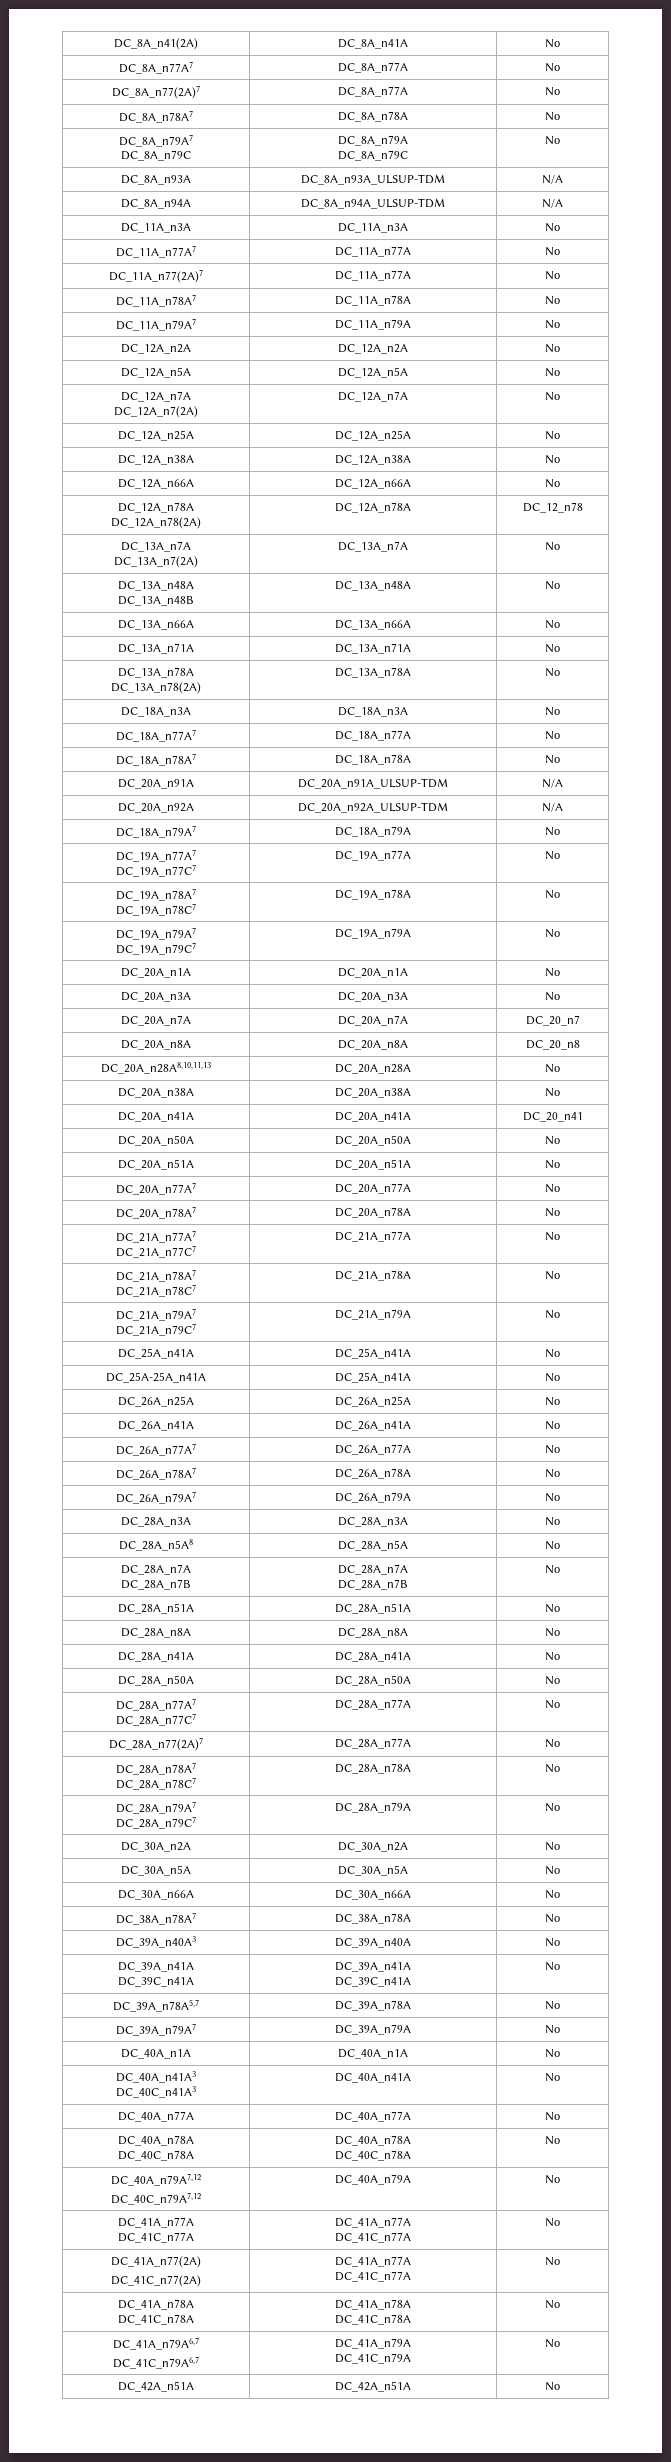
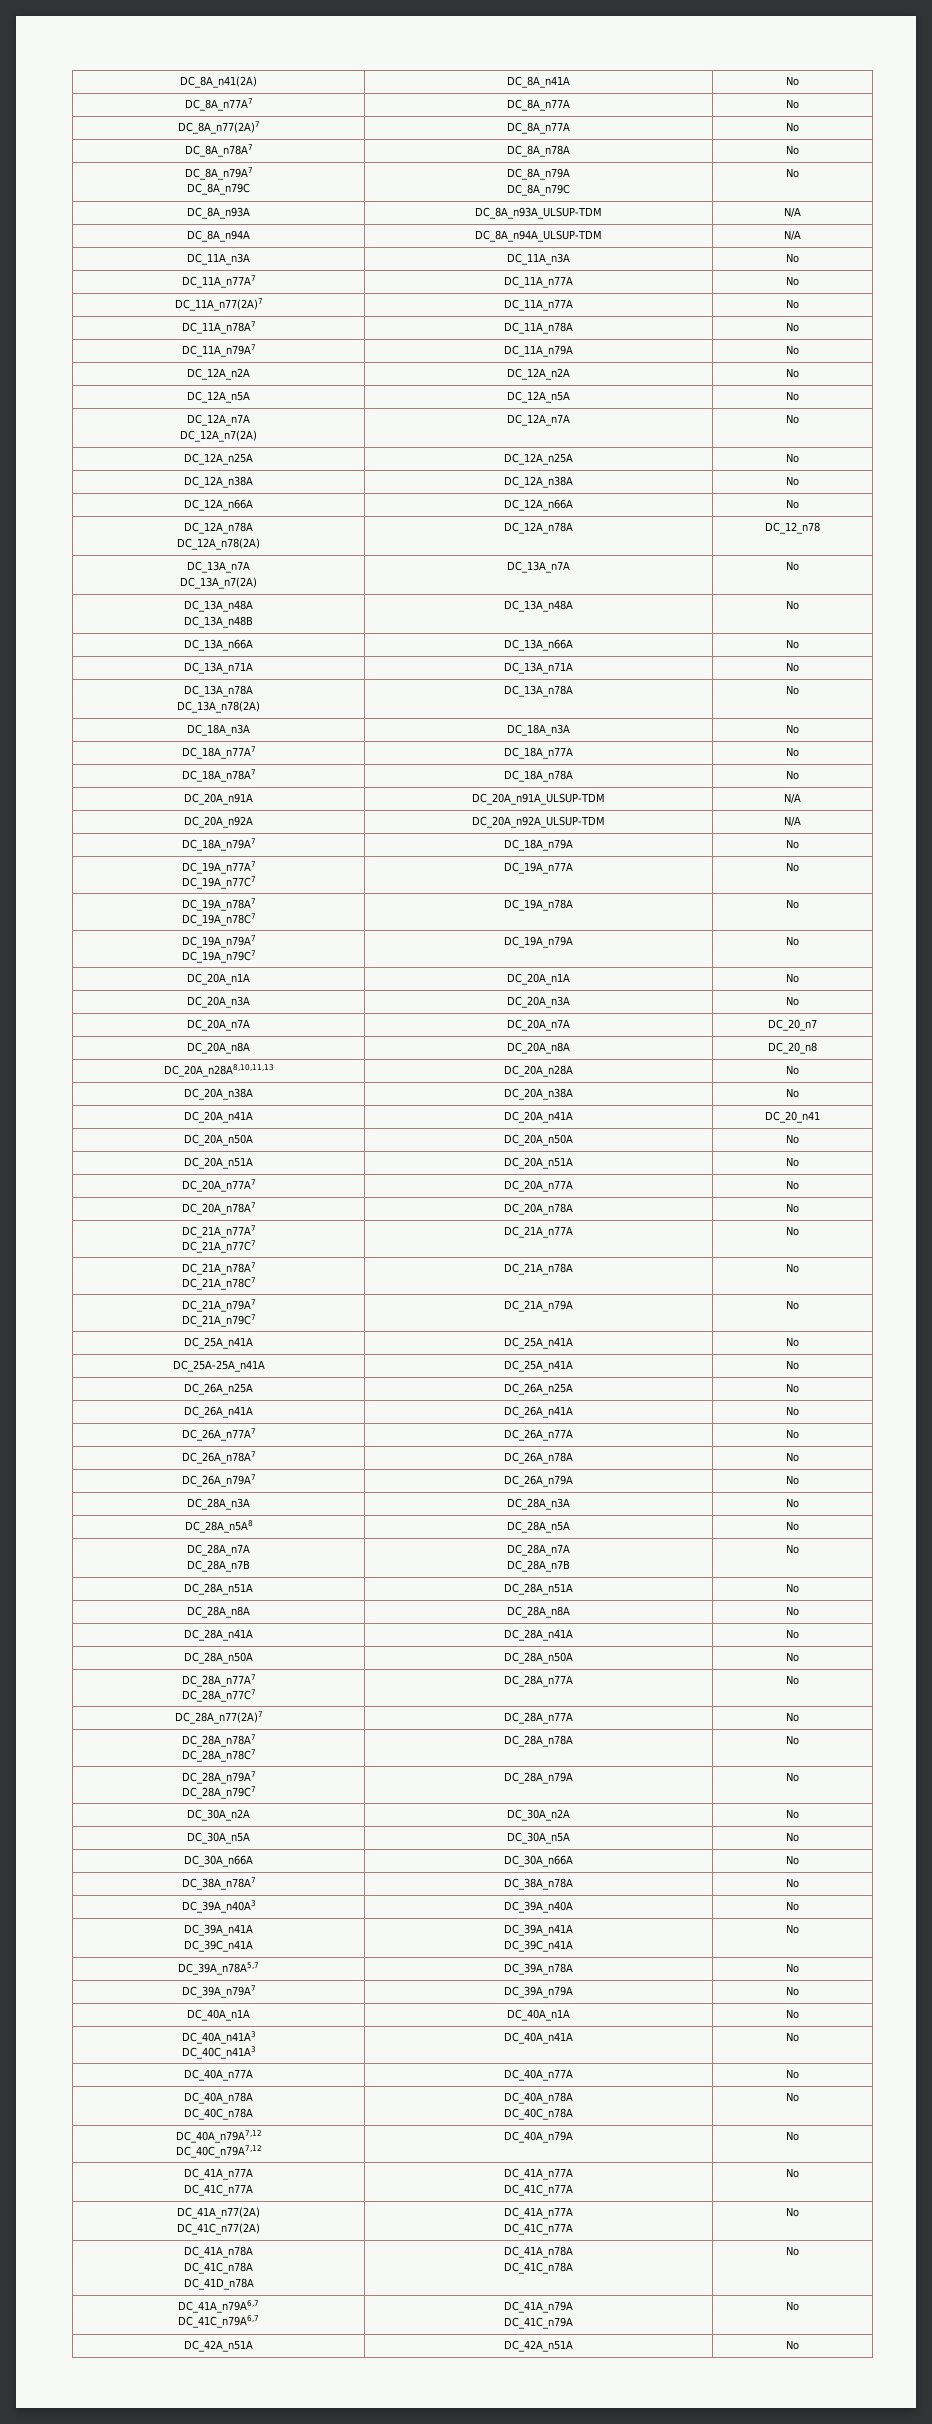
  DC_41A_n77(2A)
  DC_41C_n77(2A) | DC_41A_n77A
  DC_41C_n77A | No
  DC_41A_n78A
- DC_41C_n78A | DC_41A_n78A
+ DC_41C_n78A
+ DC_41D_n78A | DC_41A_n78A

